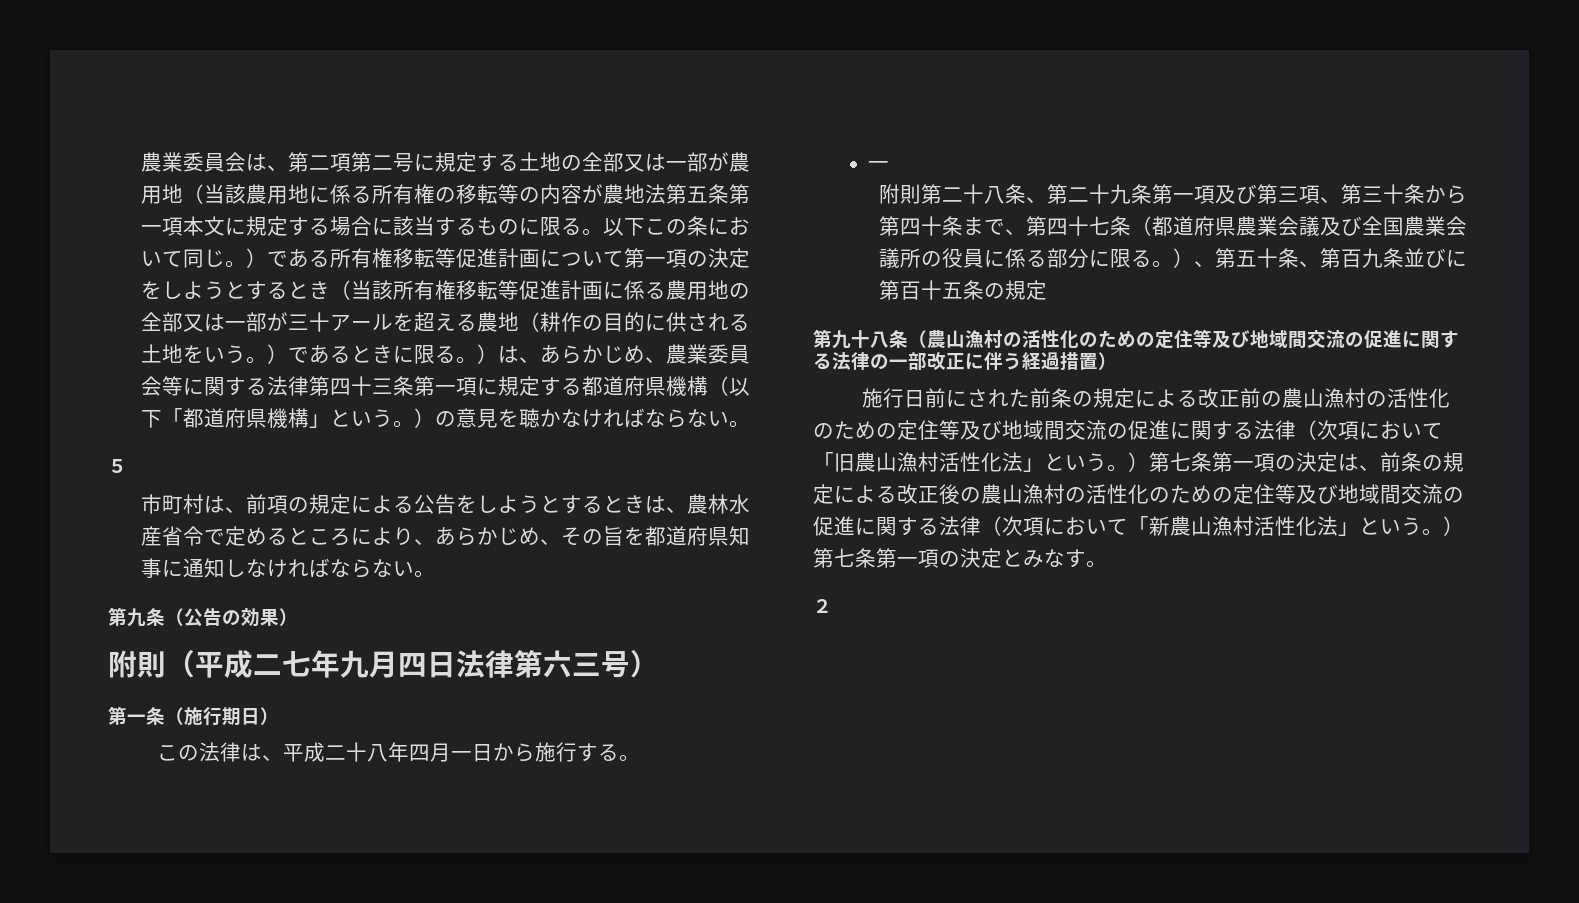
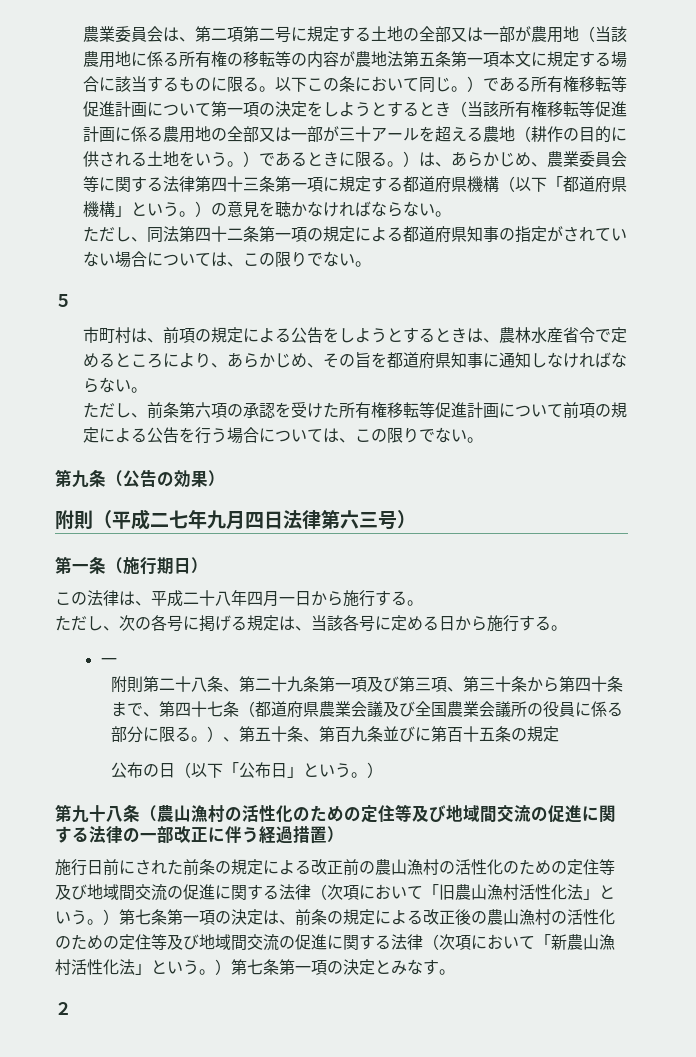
+ ただし、同法第四十二条第一項の規定による都道府県知事の指定がされていない場合については、この限りでない。
+ ただし、前条第六項の承認を受けた所有権移転等促進計画について前項の規定による公告を行う場合については、この限りでない。
+ ただし、次の各号に掲げる規定は、当該各号に定める日から施行する。
+ 公布の日（以下「公布日」という。）

